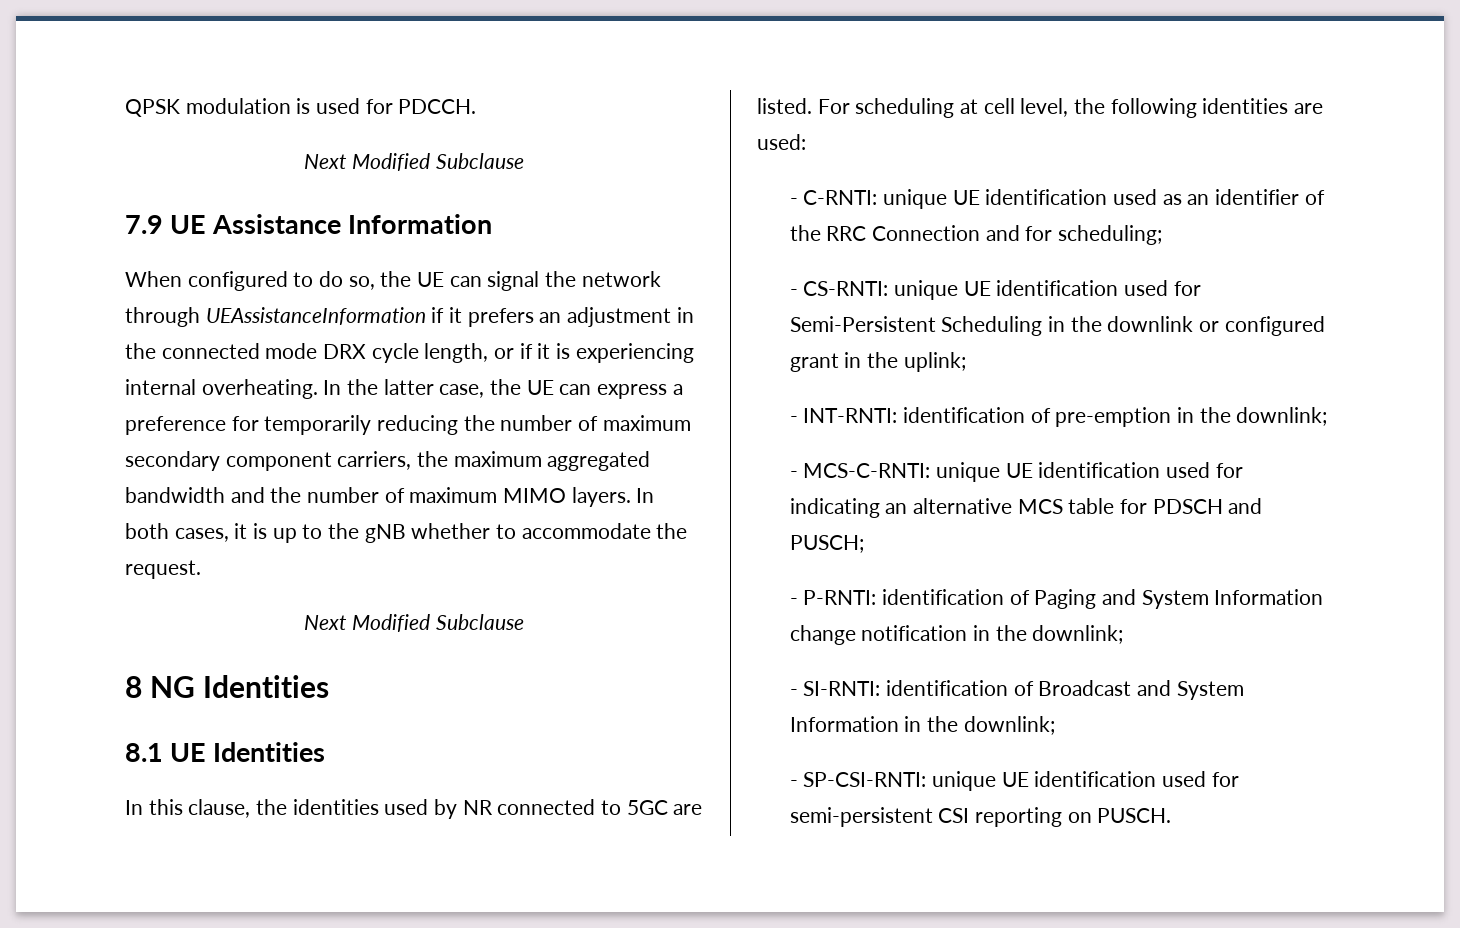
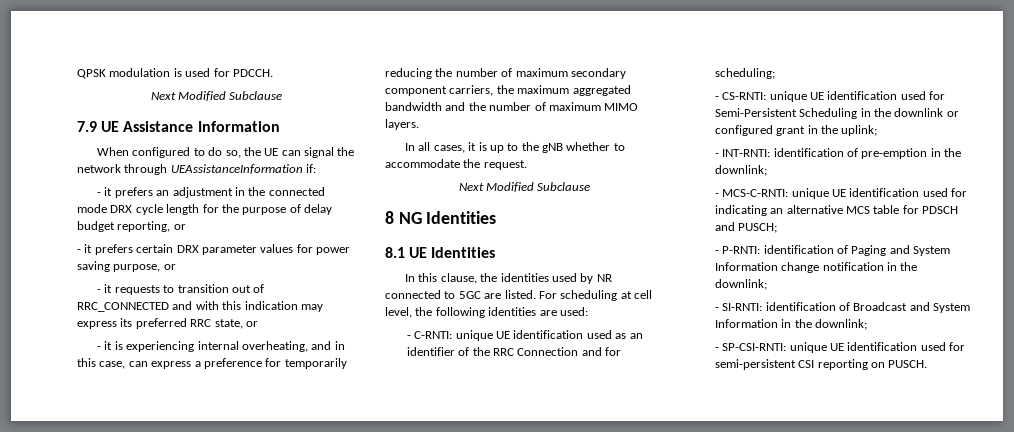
- When configured to do so, the UE can signal the network through UEAssistanceInformation if it prefers an adjustment in the connected mode DRX cycle length, or if it is experiencing internal overheating. In the latter case, the UE can express a preference for temporarily reducing the number of maximum secondary component carriers, the maximum aggregated bandwidth and the number of maximum MIMO layers. In both cases, it is up to the gNB whether to accommodate the request.
+ When configured to do so, the UE can signal the network through UEAssistanceInformation if:
+ - it prefers an adjustment in the connected mode DRX cycle length for the purpose of delay budget reporting, or
+ - it prefers certain DRX parameter values for power saving purpose, or
+ - it requests to transition out of RRC_CONNECTED and with this indication may express its preferred RRC state, or
+ - it is experiencing internal overheating, and in this case, can express a preference for temporarily reducing the number of maximum secondary component carriers, the maximum aggregated bandwidth and the number of maximum MIMO layers.
+ In all cases, it is up to the gNB whether to accommodate the request.

